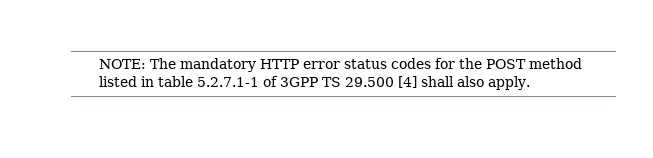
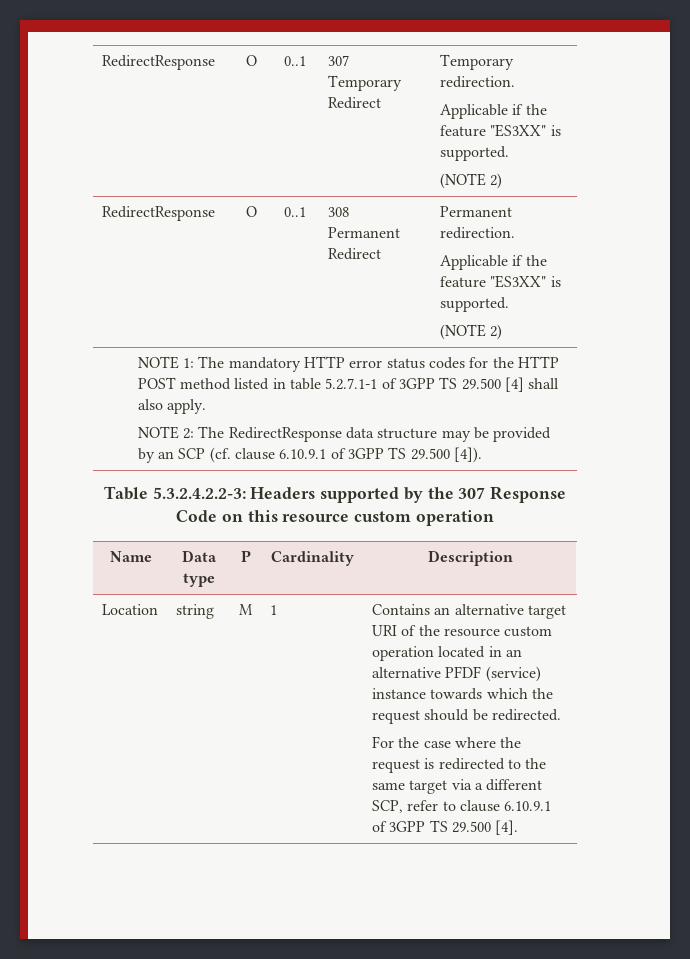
- NOTE: The mandatory HTTP error status codes for the POST method listed in table 5.2.7.1-1 of 3GPP TS 29.500 [4] shall also apply.
+ RedirectResponse | O | 0..1 | 307 Temporary Redirect | Temporary redirection.
+ Applicable if the feature "ES3XX" is supported.
+ (NOTE 2)
+ RedirectResponse | O | 0..1 | 308 Permanent Redirect | Permanent redirection.
+ Applicable if the feature "ES3XX" is supported.
+ (NOTE 2)
+ NOTE 1: The mandatory HTTP error status codes for the HTTP POST method listed in table 5.2.7.1-1 of 3GPP TS 29.500 [4] shall also apply.
+ NOTE 2: The RedirectResponse data structure may be provided by an SCP (cf. clause 6.10.9.1 of 3GPP TS 29.500 [4]).
+ Table 5.3.2.4.2.2-3: Headers supported by the 307 Response Code on this resource custom operation
+ Name | Data type | P | Cardinality | Description
+ Location | string | M | 1 | Contains an alternative target URI of the resource custom operation located in an alternative PFDF (service) instance towards which the request should be redirected.
+ For the case where the request is redirected to the same target via a different SCP, refer to clause 6.10.9.1 of 3GPP TS 29.500 [4].

